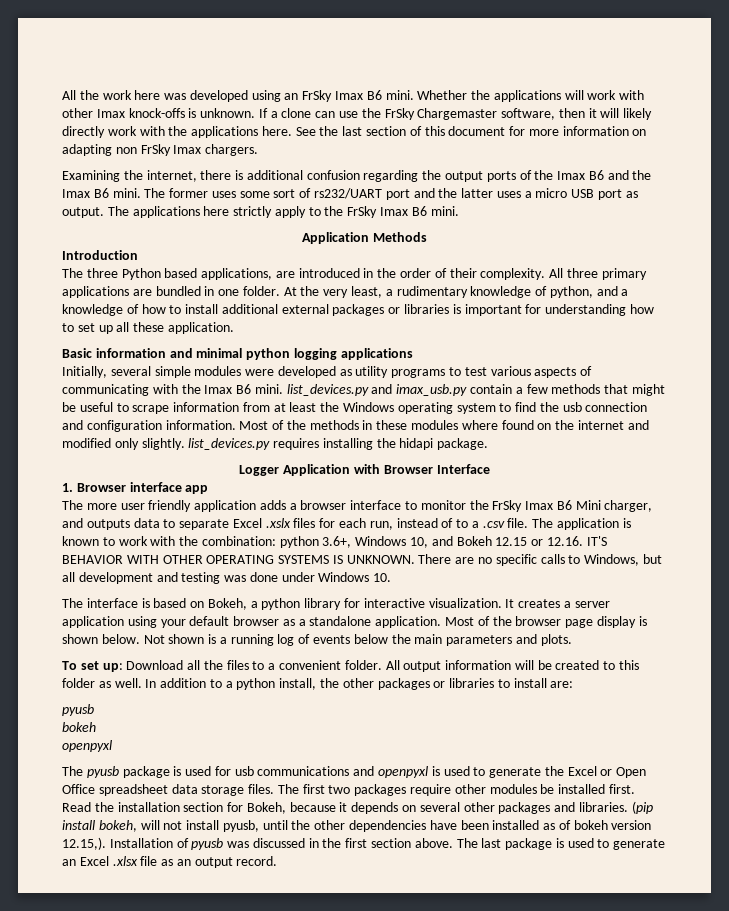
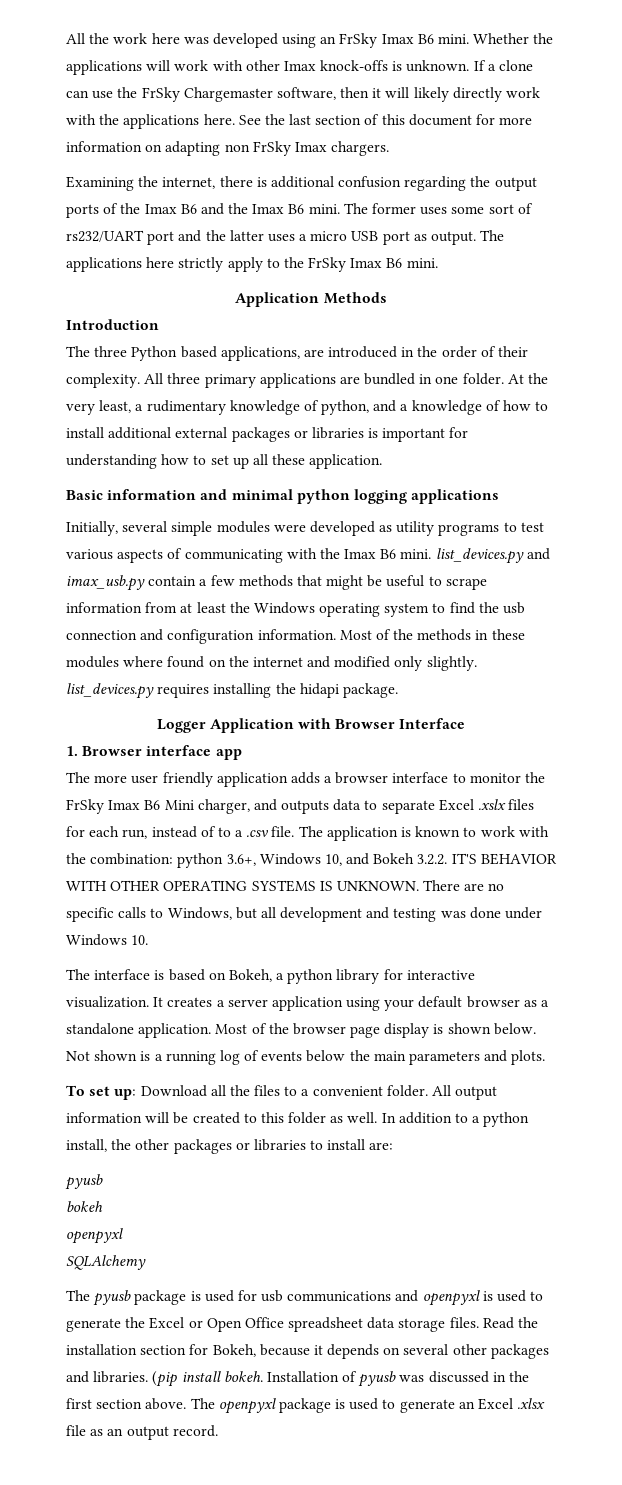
- The application is known to work with the combination: python 3.6+, Windows 10, and Bokeh 12.15 or 12.16. IT'S BEHAVIOR WITH OTHER OPERATING SYSTEMS IS UNKNOWN.
+ The application is known to work with the combination: python 3.6+, Windows 10, and Bokeh 3.2.2. IT'S BEHAVIOR WITH OTHER OPERATING SYSTEMS IS UNKNOWN.
+ SQLAlchemy
- The first two packages require other modules be installed first.
- (pip install bokeh, will not install pyusb, until the other dependencies have been installed as of bokeh version 12.15,). Installation of pyusb was discussed in the first section above.
+ (pip install bokeh. Installation of pyusb was discussed in the first section above.
- The last package is used to generate an Excel .xlsx file as an output record.
+ The openpyxl package is used to generate an Excel .xlsx file as an output record.

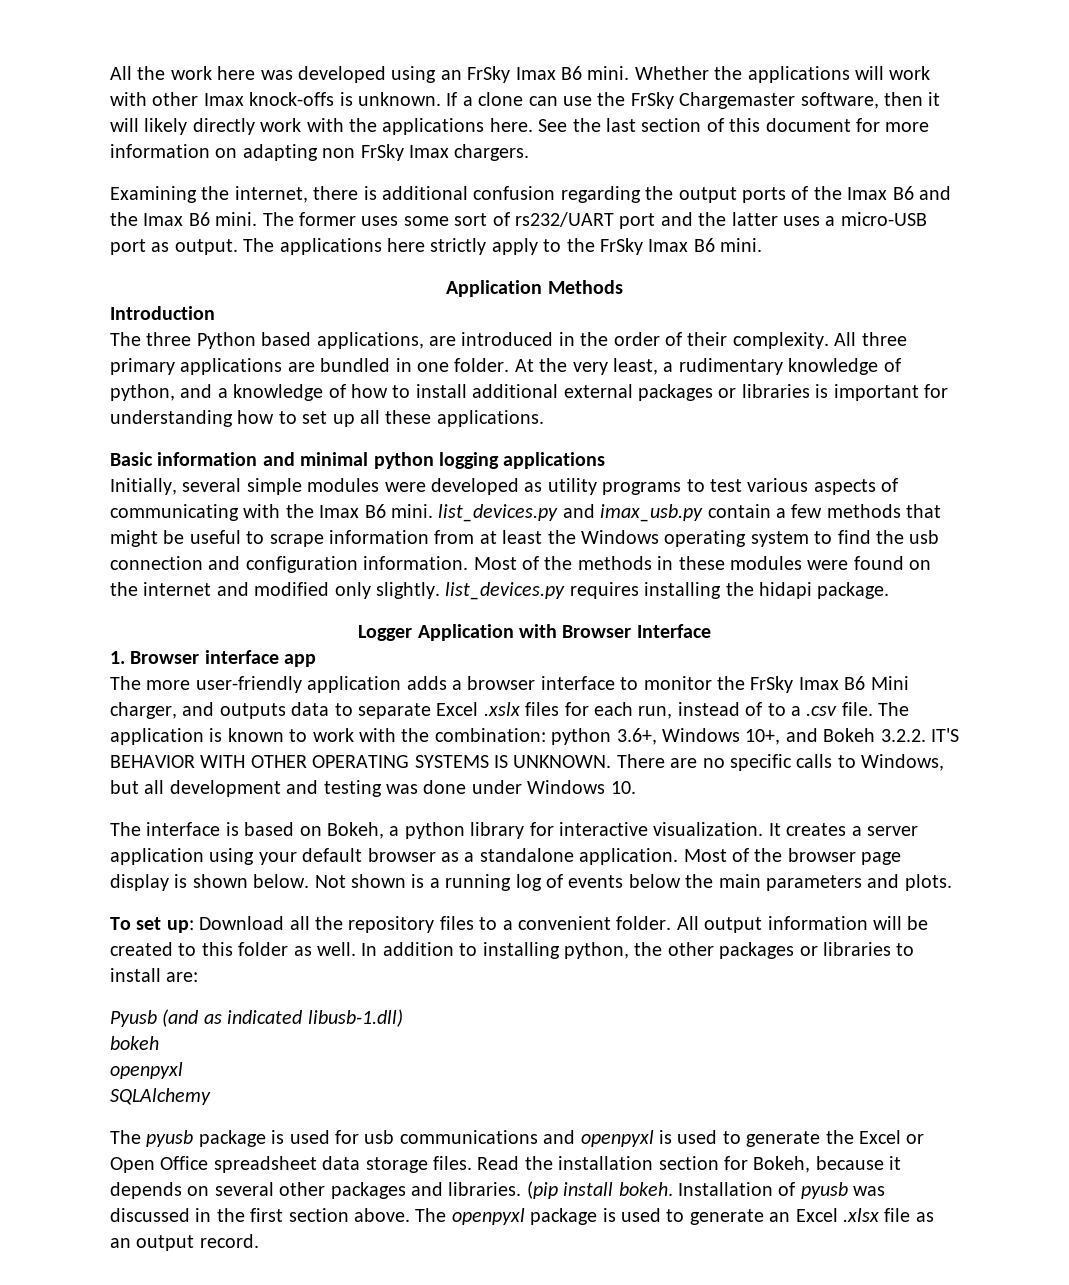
- The former uses some sort of rs232/UART port and the latter uses a micro USB port as output.
+ The former uses some sort of rs232/UART port and the latter uses a micro-USB port as output.
- At the very least, a rudimentary knowledge of python, and a knowledge of how to install additional external packages or libraries is important for understanding how to set up all these application.
+ At the very least, a rudimentary knowledge of python, and a knowledge of how to install additional external packages or libraries is important for understanding how to set up all these applications.
- Most of the methods in these modules where found on the internet and modified only slightly. list_devices.py requires installing the hidapi package.
+ Most of the methods in these modules were found on the internet and modified only slightly. list_devices.py requires installing the hidapi package.
- The more user friendly application adds a browser interface to monitor the FrSky Imax B6 Mini charger, and outputs data to separate Excel .xslx files for each run, instead of to a .csv file.
+ The more user-friendly application adds a browser interface to monitor the FrSky Imax B6 Mini charger, and outputs data to separate Excel .xslx files for each run, instead of to a .csv file.
- The application is known to work with the combination: python 3.6+, Windows 10, and Bokeh 3.2.2. IT'S BEHAVIOR WITH OTHER OPERATING SYSTEMS IS UNKNOWN.
+ The application is known to work with the combination: python 3.6+, Windows 10+, and Bokeh 3.2.2. IT'S BEHAVIOR WITH OTHER OPERATING SYSTEMS IS UNKNOWN.
- To set up: Download all the files to a convenient folder.
+ To set up: Download all the repository files to a convenient folder.
- In addition to a python install, the other packages or libraries to install are:
- pyusb
+ In addition to installing python, the other packages or libraries to install are:
+ Pyusb (and as indicated libusb-1.dll)

